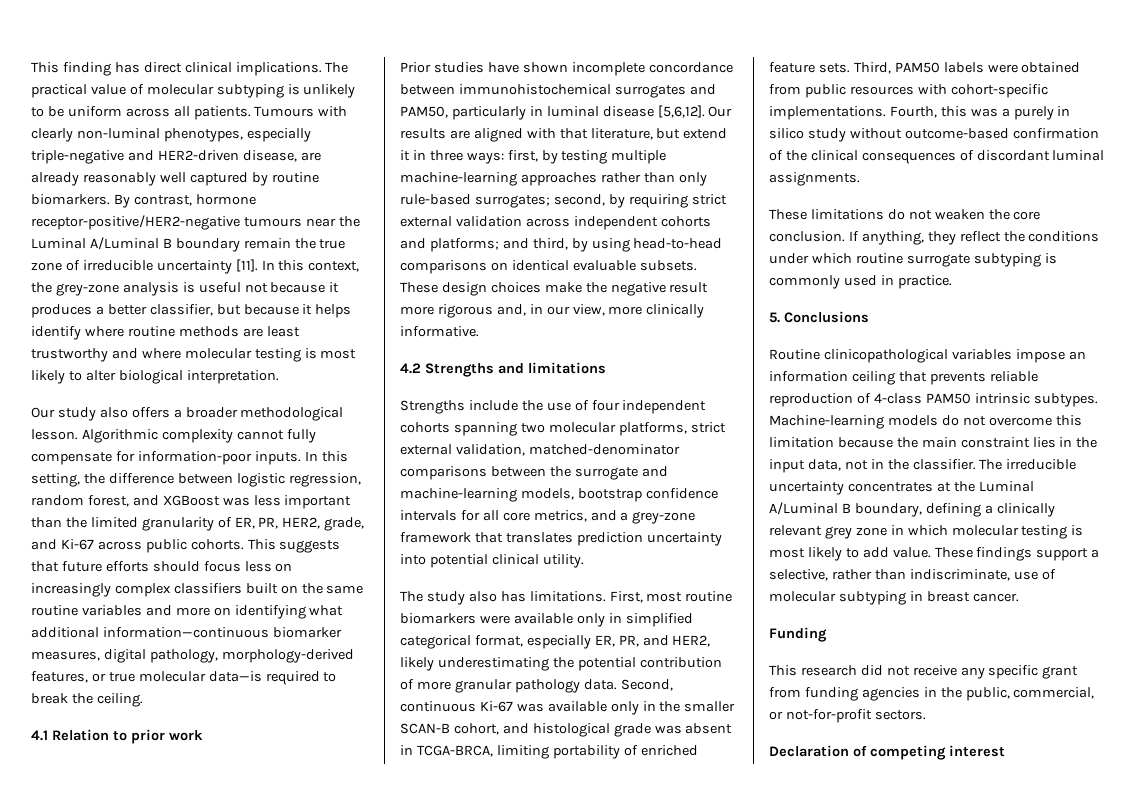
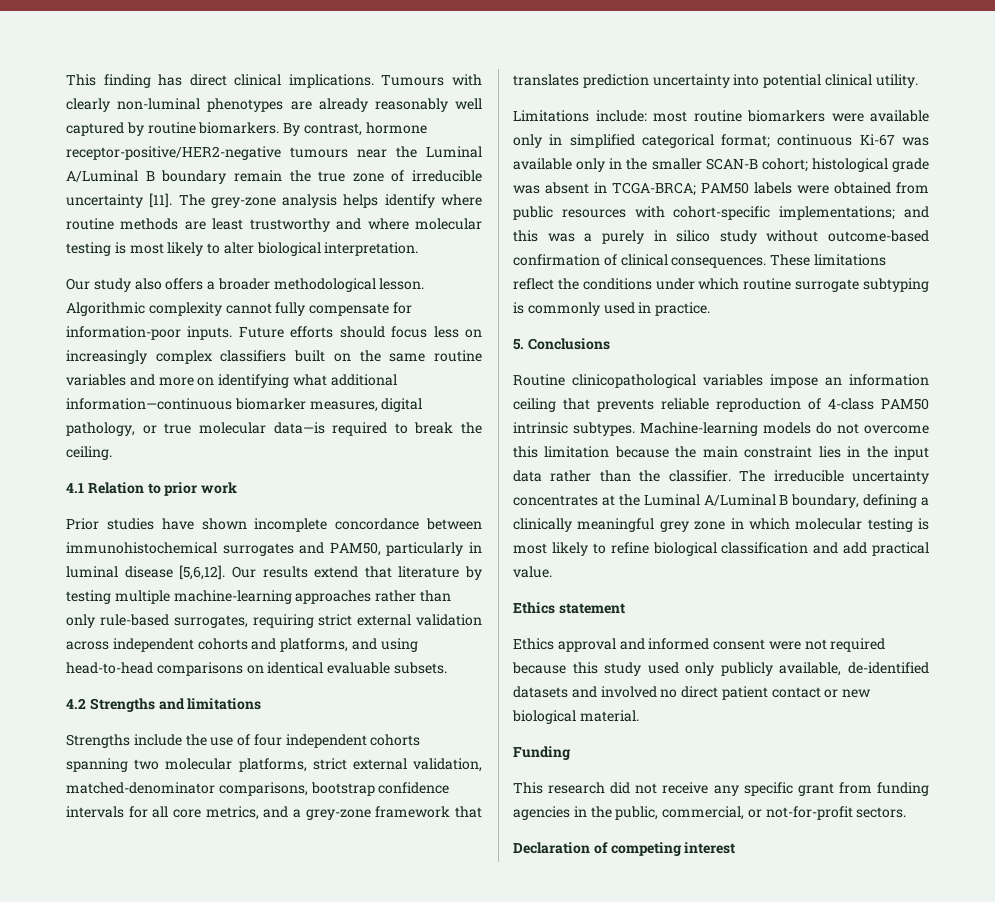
- The practical value of molecular subtyping is unlikely to be uniform across all patients. Tumours with clearly non-luminal phenotypes, especially triple-negative and HER2-driven disease, are already reasonably well captured by routine biomarkers.
+ Tumours with clearly non-luminal phenotypes are already reasonably well captured by routine biomarkers.
- In this context, the grey-zone analysis is useful not because it produces a better classifier, but because it helps identify where routine methods are least trustworthy and where molecular testing is most likely to alter biological interpretation.
+ The grey-zone analysis helps identify where routine methods are least trustworthy and where molecular testing is most likely to alter biological interpretation.
- In this setting, the difference between logistic regression, random forest, and XGBoost was less important than the limited granularity of ER, PR, HER2, grade, and Ki-67 across public cohorts. This suggests that future efforts should focus less on increasingly complex classifiers built on the same routine variables and more on identifying what additional information—continuous biomarker measures, digital pathology, morphology-derived features, or true molecular data—is required to break the ceiling.
+ Future efforts should focus less on increasingly complex classifiers built on the same routine variables and more on identifying what additional information—continuous biomarker measures, digital pathology, or true molecular data—is required to break the ceiling.
- Our results are aligned with that literature, but extend it in three ways: first, by testing multiple machine-learning approaches rather than only rule-based surrogates; second, by requiring strict external validation across independent cohorts and platforms; and third, by using head-to-head comparisons on identical evaluable subsets. These design choices make the negative result more rigorous and, in our view, more clinically informative.
+ Our results extend that literature by testing multiple machine-learning approaches rather than only rule-based surrogates, requiring strict external validation across independent cohorts and platforms, and using head-to-head comparisons on identical evaluable subsets.
- Strengths include the use of four independent cohorts spanning two molecular platforms, strict external validation, matched-denominator comparisons between the surrogate and machine-learning models, bootstrap confidence intervals for all core metrics, and a grey-zone framework that translates prediction uncertainty into potential clinical utility.
+ Strengths include the use of four independent cohorts spanning two molecular platforms, strict external validation, matched-denominator comparisons, bootstrap confidence intervals for all core metrics, and a grey-zone framework that translates prediction uncertainty into potential clinical utility.
- The study also has limitations. First, most routine biomarkers were available only in simplified categorical format, especially ER, PR, and HER2, likely underestimating the potential contribution of more granular pathology data. Second, continuous Ki-67 was available only in the smaller SCAN-B cohort, and histological grade was absent in TCGA-BRCA, limiting portability of enriched feature sets. Third, PAM50 labels were obtained from public resources with cohort-specific implementations. Fourth, this was a purely in silico study without outcome-based confirmation of the clinical consequences of discordant luminal assignments.
- These limitations do not weaken the core conclusion. If anything, they reflect the conditions under which routine surrogate subtyping is commonly used in practice.
+ Limitations include: most routine biomarkers were available only in simplified categorical format; continuous Ki-67 was available only in the smaller SCAN-B cohort; histological grade was absent in TCGA-BRCA; PAM50 labels were obtained from public resources with cohort-specific implementations; and this was a purely in silico study without outcome-based confirmation of clinical consequences. These limitations reflect the conditions under which routine surrogate subtyping is commonly used in practice.
- Machine-learning models do not overcome this limitation because the main constraint lies in the input data, not in the classifier.
+ Machine-learning models do not overcome this limitation because the main constraint lies in the input data rather than the classifier.
- The irreducible uncertainty concentrates at the Luminal A/Luminal B boundary, defining a clinically relevant grey zone in which molecular testing is most likely to add value. These findings support a selective, rather than indiscriminate, use of molecular subtyping in breast cancer.
+ The irreducible uncertainty concentrates at the Luminal A/Luminal B boundary, defining a clinically meaningful grey zone in which molecular testing is most likely to refine biological classification and add practical value.
+ Ethics statement
+ Ethics approval and informed consent were not required because this study used only publicly available, de-identified datasets and involved no direct patient contact or new biological material.

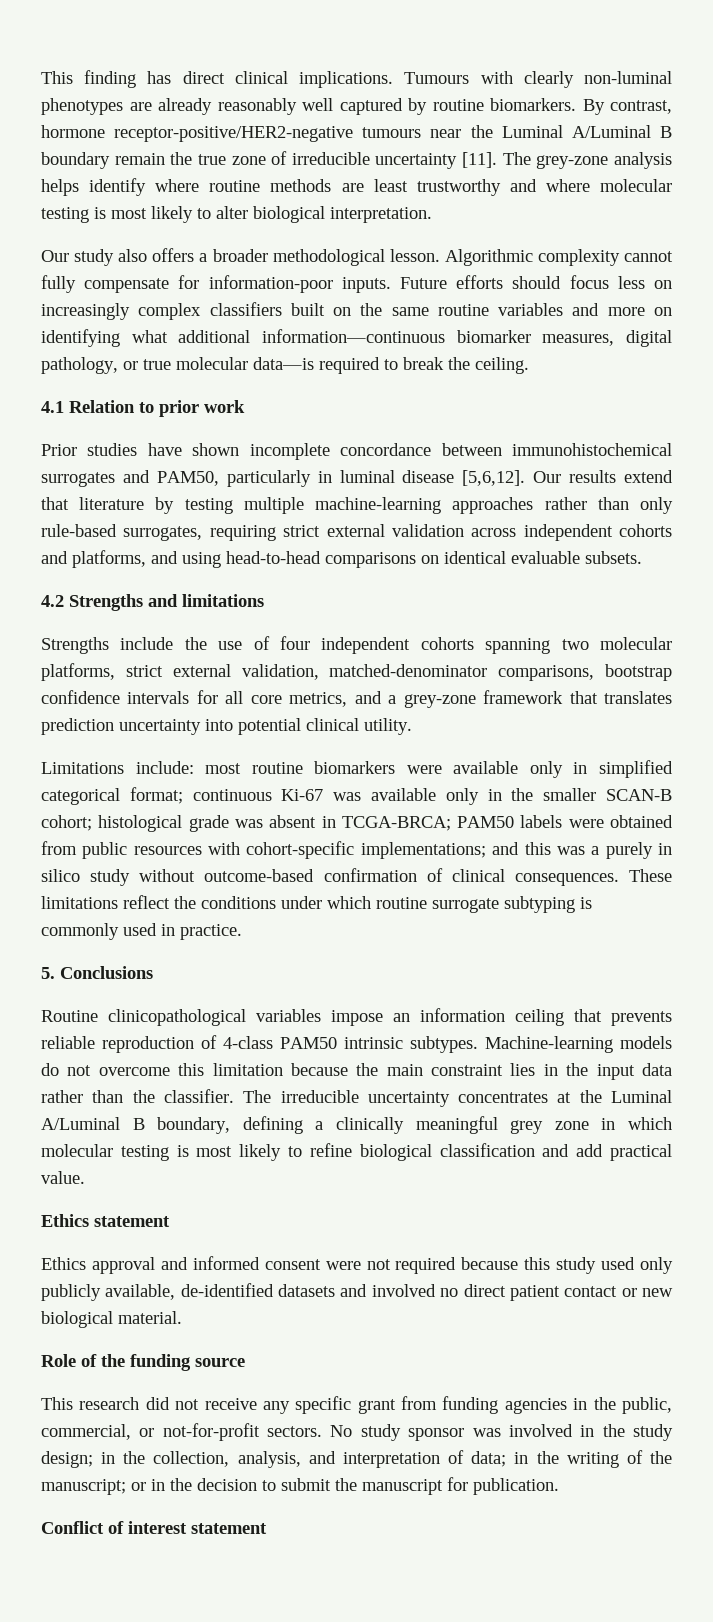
- Funding
+ Role of the funding source
- This research did not receive any specific grant from funding agencies in the public, commercial, or not-for-profit sectors.
- Declaration of competing interest
+ This research did not receive any specific grant from funding agencies in the public, commercial, or not-for-profit sectors. No study sponsor was involved in the study design; in the collection, analysis, and interpretation of data; in the writing of the manuscript; or in the decision to submit the manuscript for publication.
+ Conflict of interest statement

